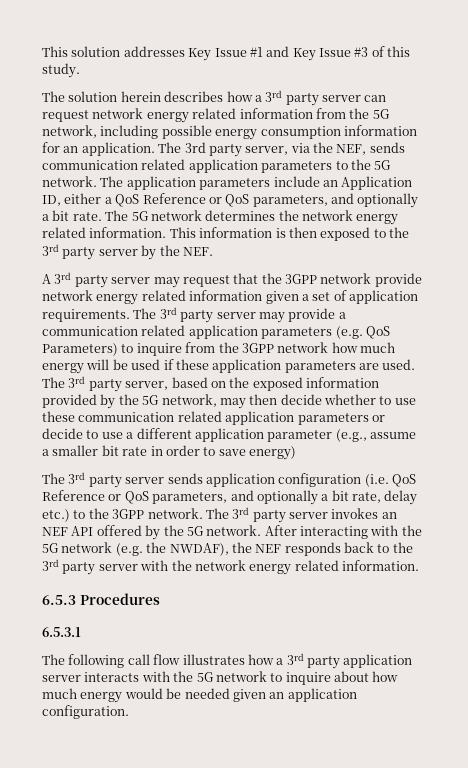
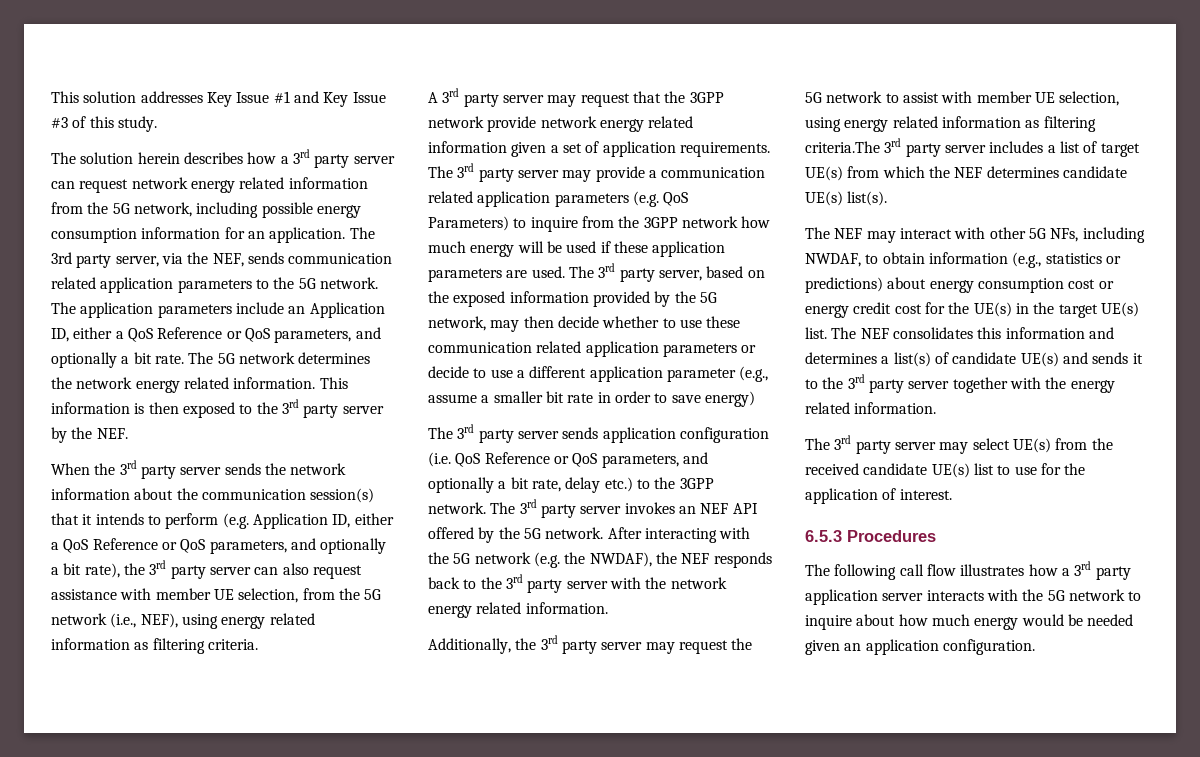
+ When the 3rd party server sends the network information about the communication session(s) that it intends to perform (e.g. Application ID, either a QoS Reference or QoS parameters, and optionally a bit rate), the 3rd party server can also request assistance with member UE selection, from the 5G network (i.e., NEF), using energy related information as filtering criteria.
+ Additionally, the 3rd party server may request the 5G network to assist with member UE selection, using energy related information as filtering criteria.The 3rd party server includes a list of target UE(s) from which the NEF determines candidate UE(s) list(s).
+ The NEF may interact with other 5G NFs, including NWDAF, to obtain information (e.g., statistics or predictions) about energy consumption cost or energy credit cost for the UE(s) in the target UE(s) list. The NEF consolidates this information and determines a list(s) of candidate UE(s) and sends it to the 3rd party server together with the energy related information.
+ The 3rd party server may select UE(s) from the received candidate UE(s) list to use for the application of interest.
- 6.5.3.1

